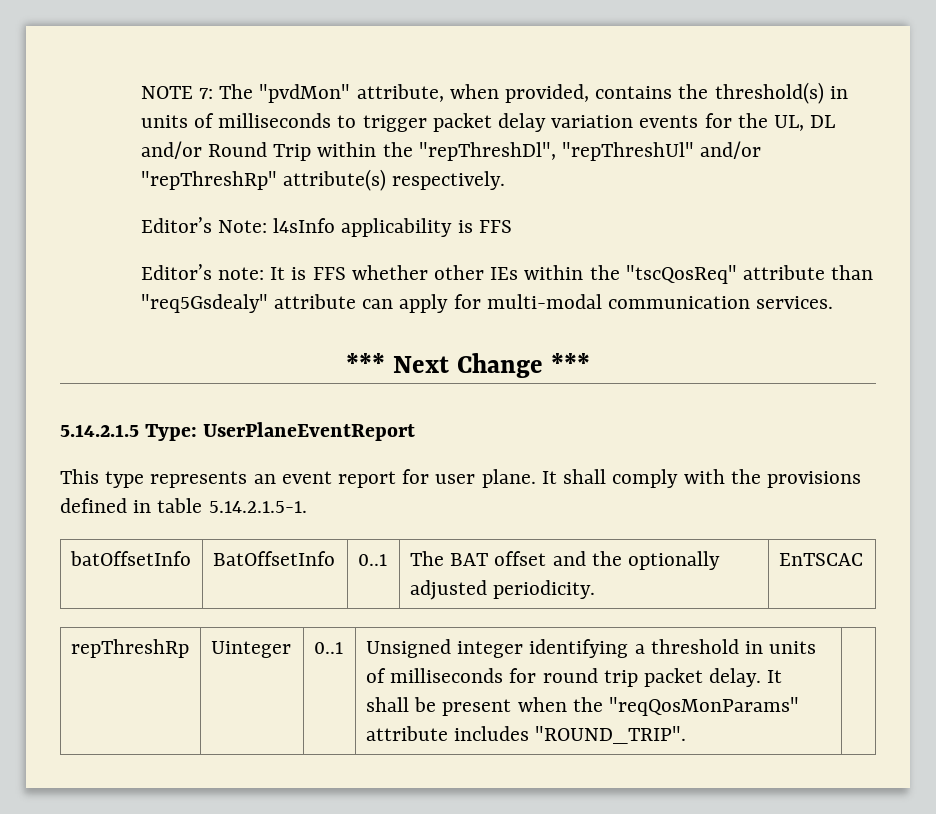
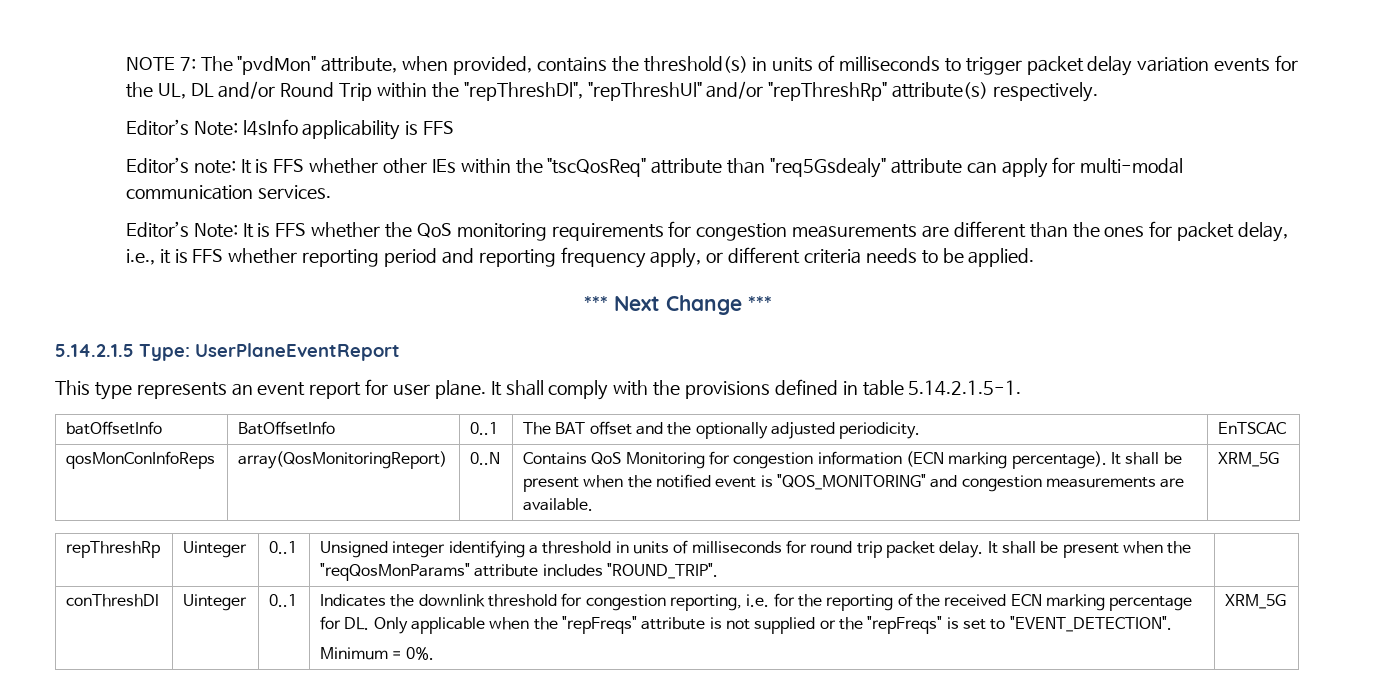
+ Editor’s Note: It is FFS whether the QoS monitoring requirements for congestion measurements are different than the ones for packet delay, i.e., it is FFS whether reporting period and reporting frequency apply, or different criteria needs to be applied.
+ qosMonConInfoReps | array(QosMonitoringReport) | 0..N | Contains QoS Monitoring for congestion information (ECN marking percentage). It shall be present when the notified event is "QOS_MONITORING" and congestion measurements are available. | XRM_5G
+ conThreshDl | Uinteger | 0..1 | Indicates the downlink threshold for congestion reporting, i.e. for the reporting of the received ECN marking percentage for DL. Only applicable when the "repFreqs" attribute is not supplied or the "repFreqs" is set to "EVENT_DETECTION".
+ Minimum = 0%. | XRM_5G

